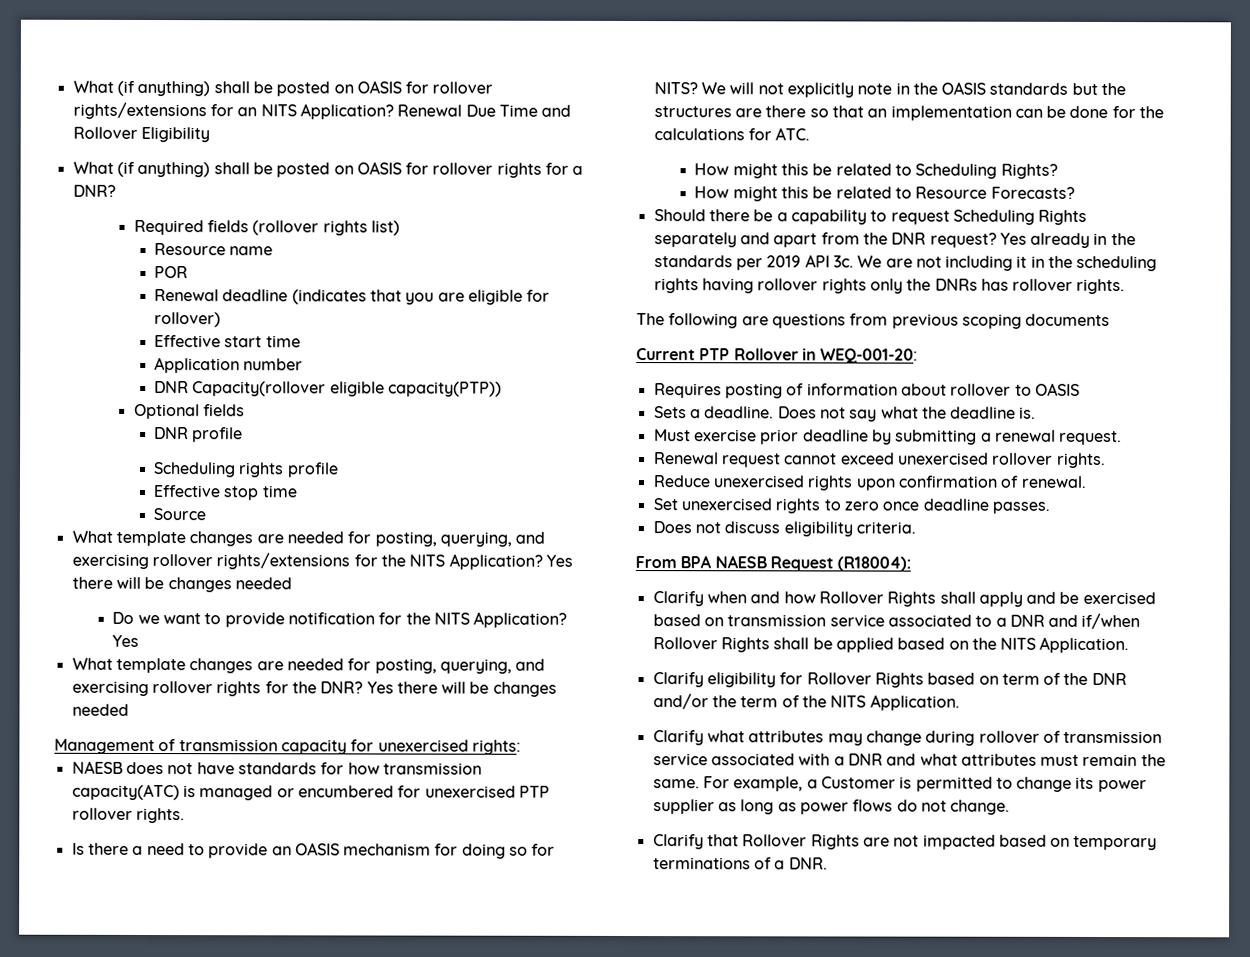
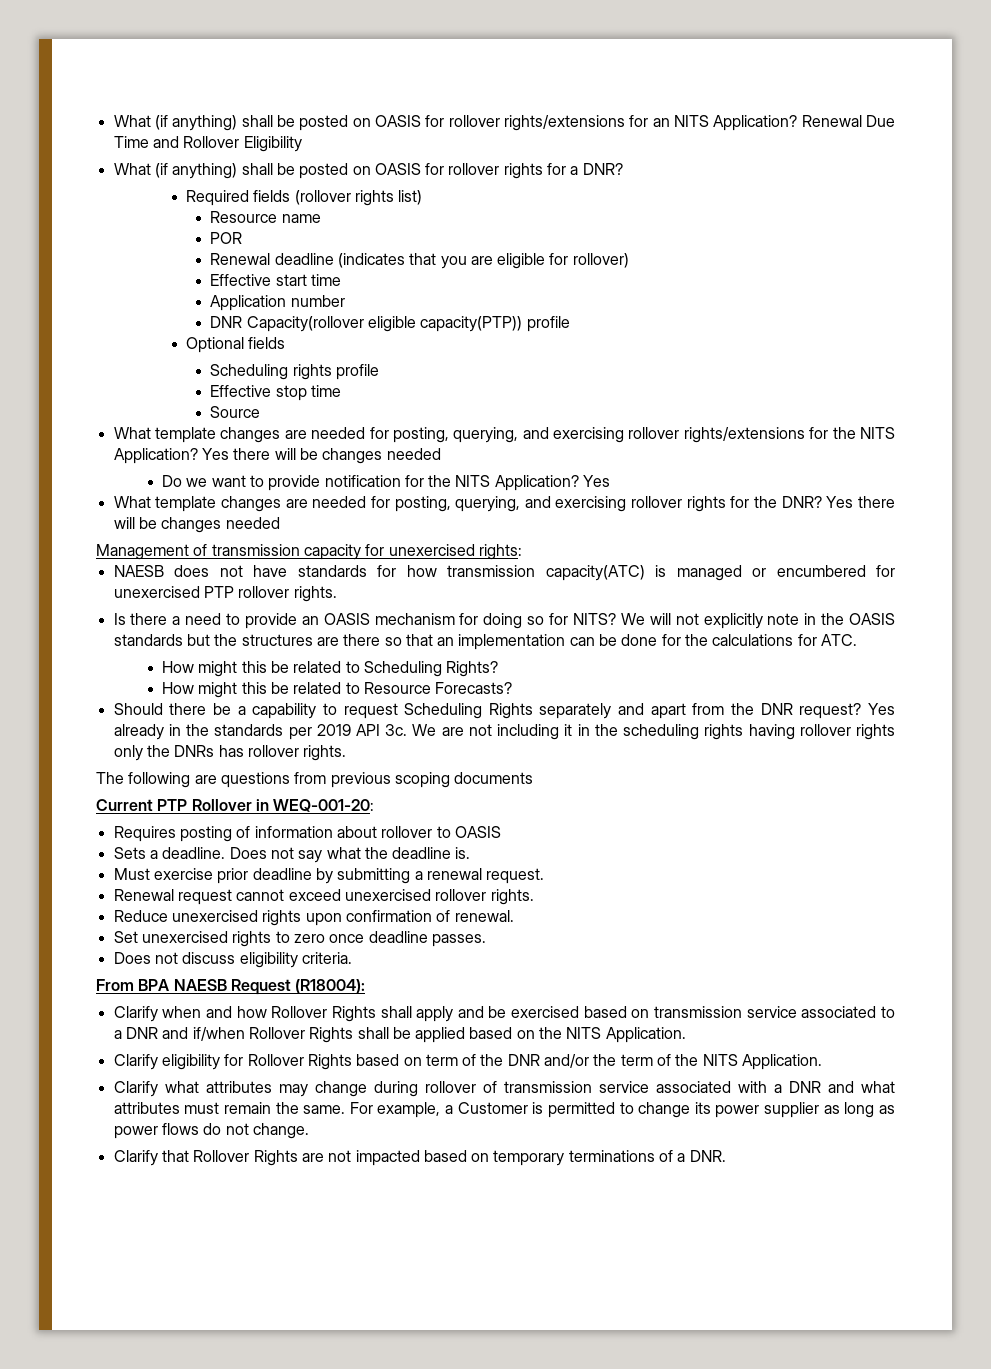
- DNR Capacity(rollover eligible capacity(PTP))
+ DNR Capacity(rollover eligible capacity(PTP)) profile
- DNR profile

